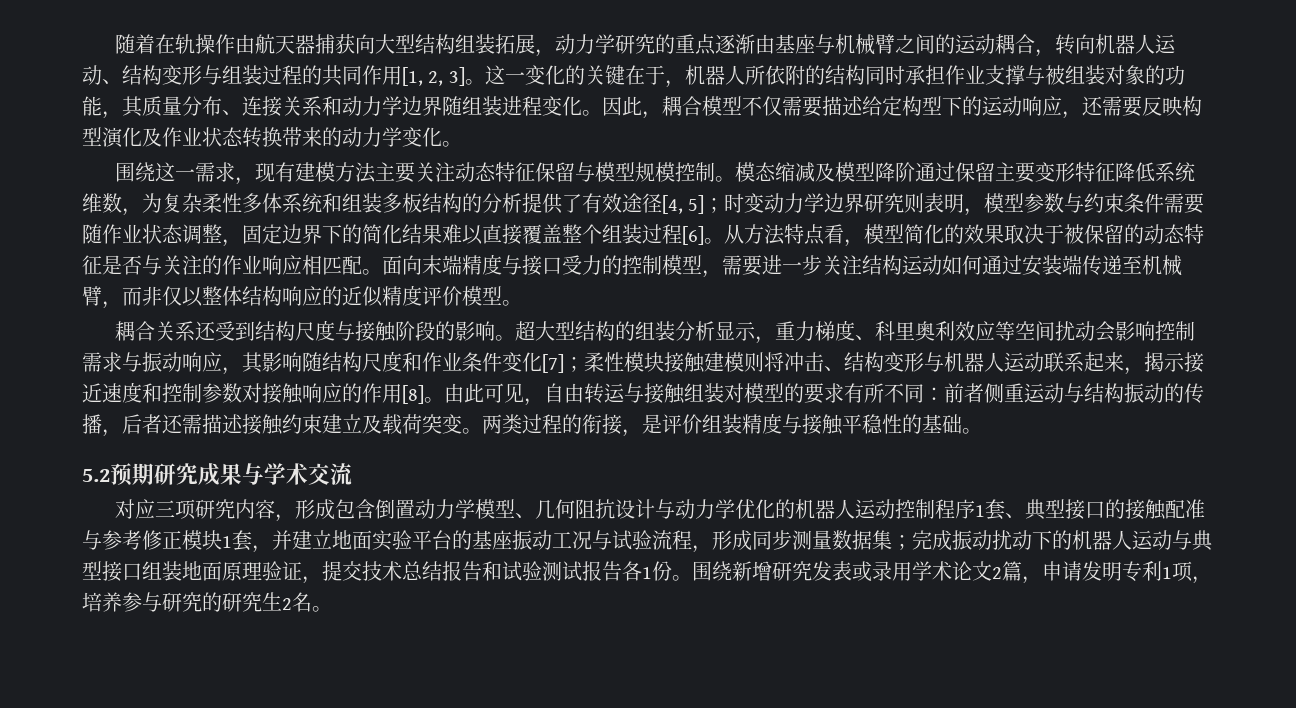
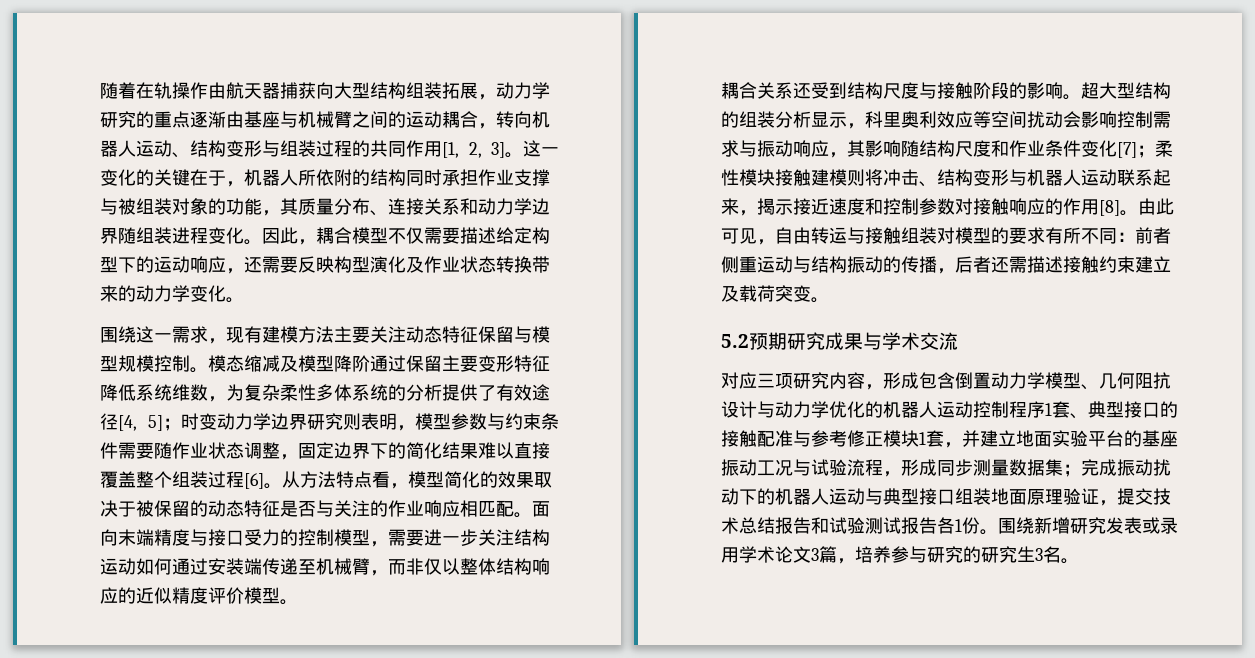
- 模态缩减及模型降阶通过保留主要变形特征降低系统维数，为复杂柔性多体系统和组装多板结构的分析提供了有效途径[4, 5]；时变动力学边界研究则表明，模型参数与约束条件需要随作业状态调整，固定边界下的简化结果难以直接覆盖整个组装过程[6]。
+ 模态缩减及模型降阶通过保留主要变形特征降低系统维数，为复杂柔性多体系统的分析提供了有效途径[4, 5]；时变动力学边界研究则表明，模型参数与约束条件需要随作业状态调整，固定边界下的简化结果难以直接覆盖整个组装过程[6]。
- 超大型结构的组装分析显示，重力梯度、科里奥利效应等空间扰动会影响控制需求与振动响应，其影响随结构尺度和作业条件变化[7]；柔性模块接触建模则将冲击、结构变形与机器人运动联系起来，揭示接近速度和控制参数对接触响应的作用[8]。
+ 超大型结构的组装分析显示，科里奥利效应等空间扰动会影响控制需求与振动响应，其影响随结构尺度和作业条件变化[7]；柔性模块接触建模则将冲击、结构变形与机器人运动联系起来，揭示接近速度和控制参数对接触响应的作用[8]。
- 两类过程的衔接，是评价组装精度与接触平稳性的基础。
- 围绕新增研究发表或录用学术论文2篇，申请发明专利1项，培养参与研究的研究生2名。
+ 围绕新增研究发表或录用学术论文3篇，培养参与研究的研究生3名。

